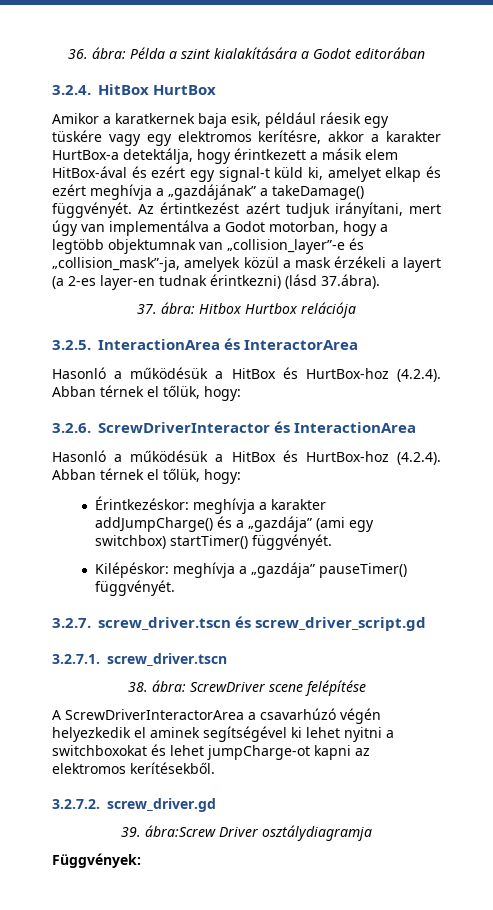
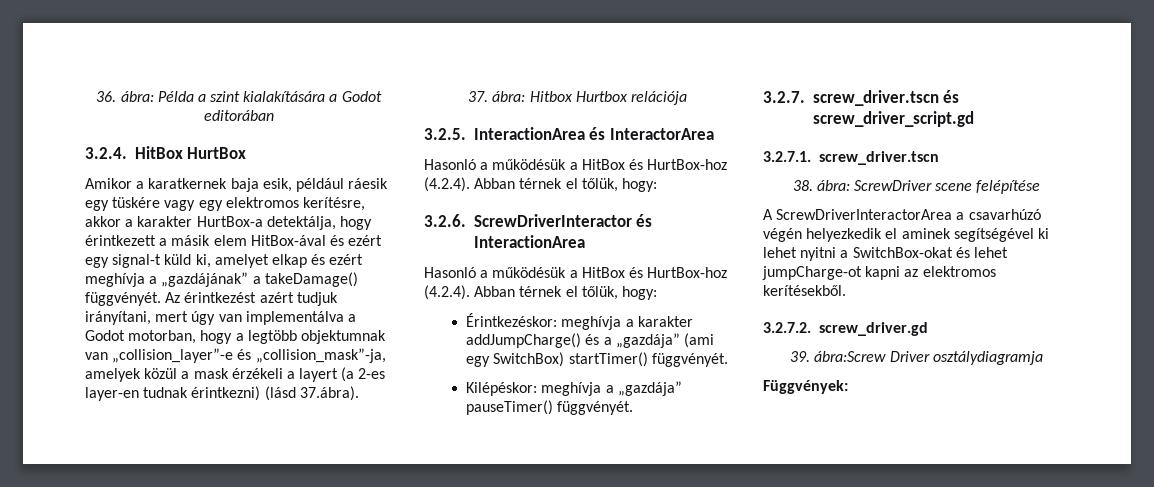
- Az értintkezést azért tudjuk irányítani, mert úgy van implementálva a Godot motorban, hogy a legtöbb objektumnak van „collision_layer”-e és „collision_mask”-ja, amelyek közül a mask érzékeli a layert (a 2-es layer-en tudnak érintkezni) (lásd 37.ábra).
+ Az érintkezést azért tudjuk irányítani, mert úgy van implementálva a Godot motorban, hogy a legtöbb objektumnak van „collision_layer”-e és „collision_mask”-ja, amelyek közül a mask érzékeli a layert (a 2-es layer-en tudnak érintkezni) (lásd 37.ábra).
- Érintkezéskor: meghívja a karakter addJumpCharge() és a „gazdája” (ami egy switchbox) startTimer() függvényét.
+ Érintkezéskor: meghívja a karakter addJumpCharge() és a „gazdája” (ami egy SwitchBox) startTimer() függvényét.
- A ScrewDriverInteractorArea a csavarhúzó végén helyezkedik el aminek segítségével ki lehet nyitni a switchboxokat és lehet jumpCharge-ot kapni az elektromos kerítésekből.
+ A ScrewDriverInteractorArea a csavarhúzó végén helyezkedik el aminek segítségével ki lehet nyitni a SwitchBox-okat és lehet jumpCharge-ot kapni az elektromos kerítésekből.

